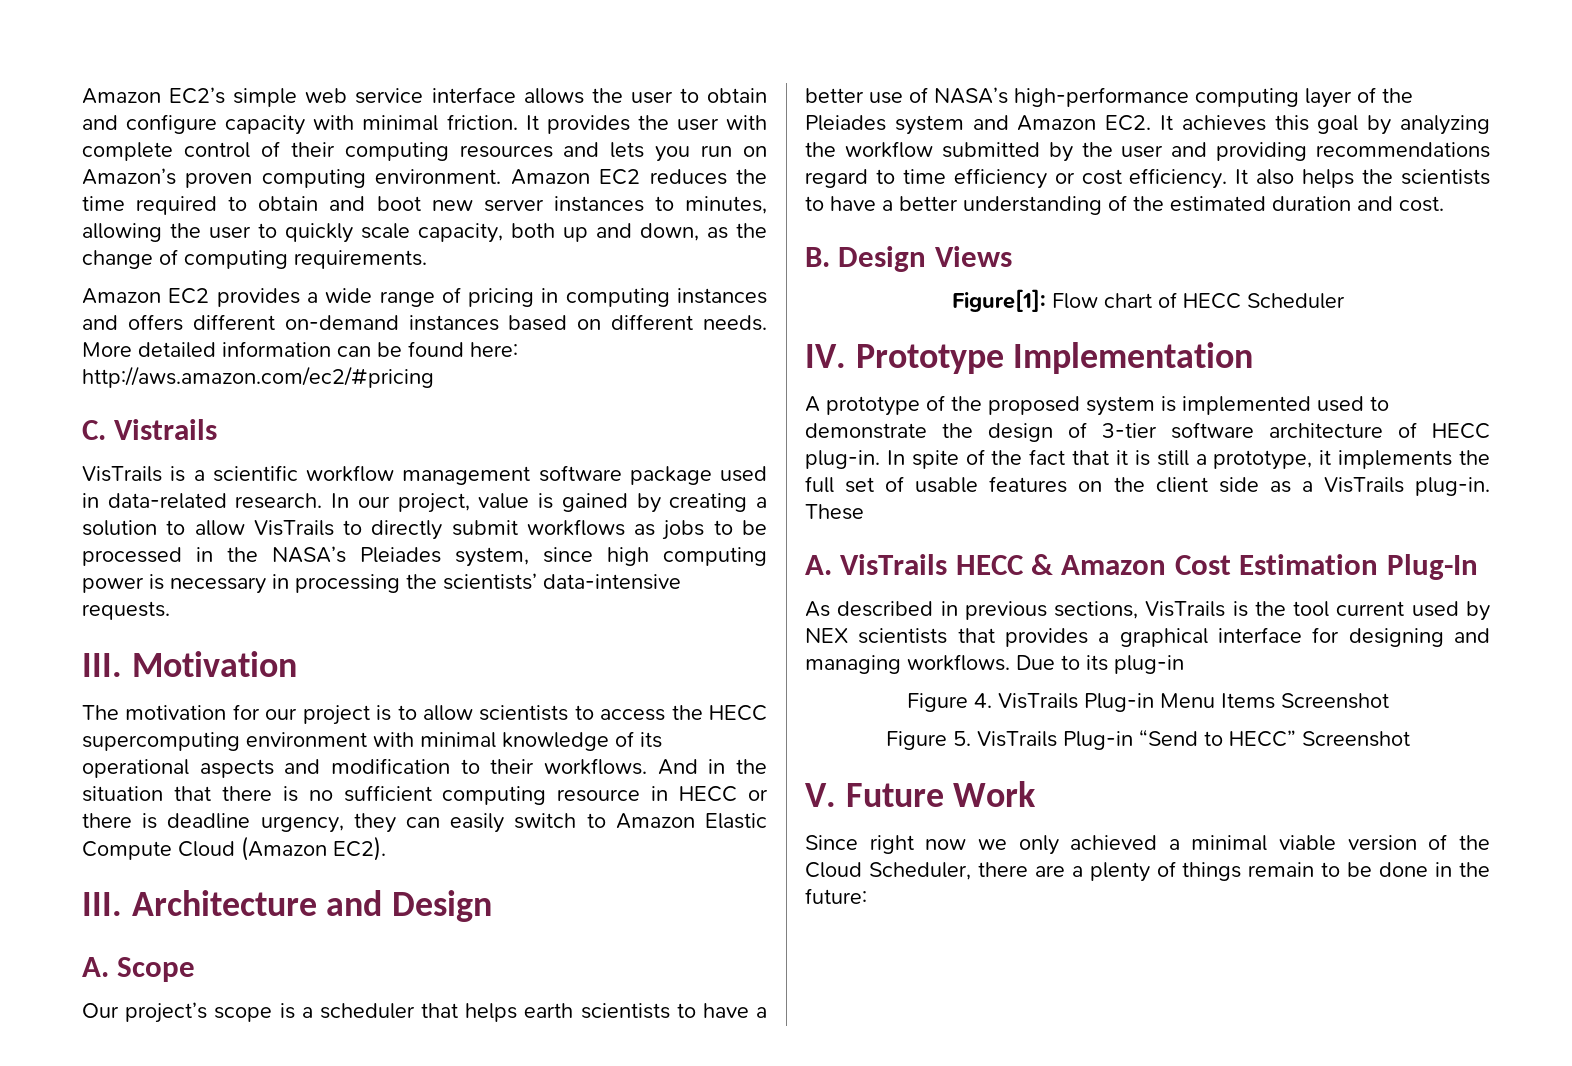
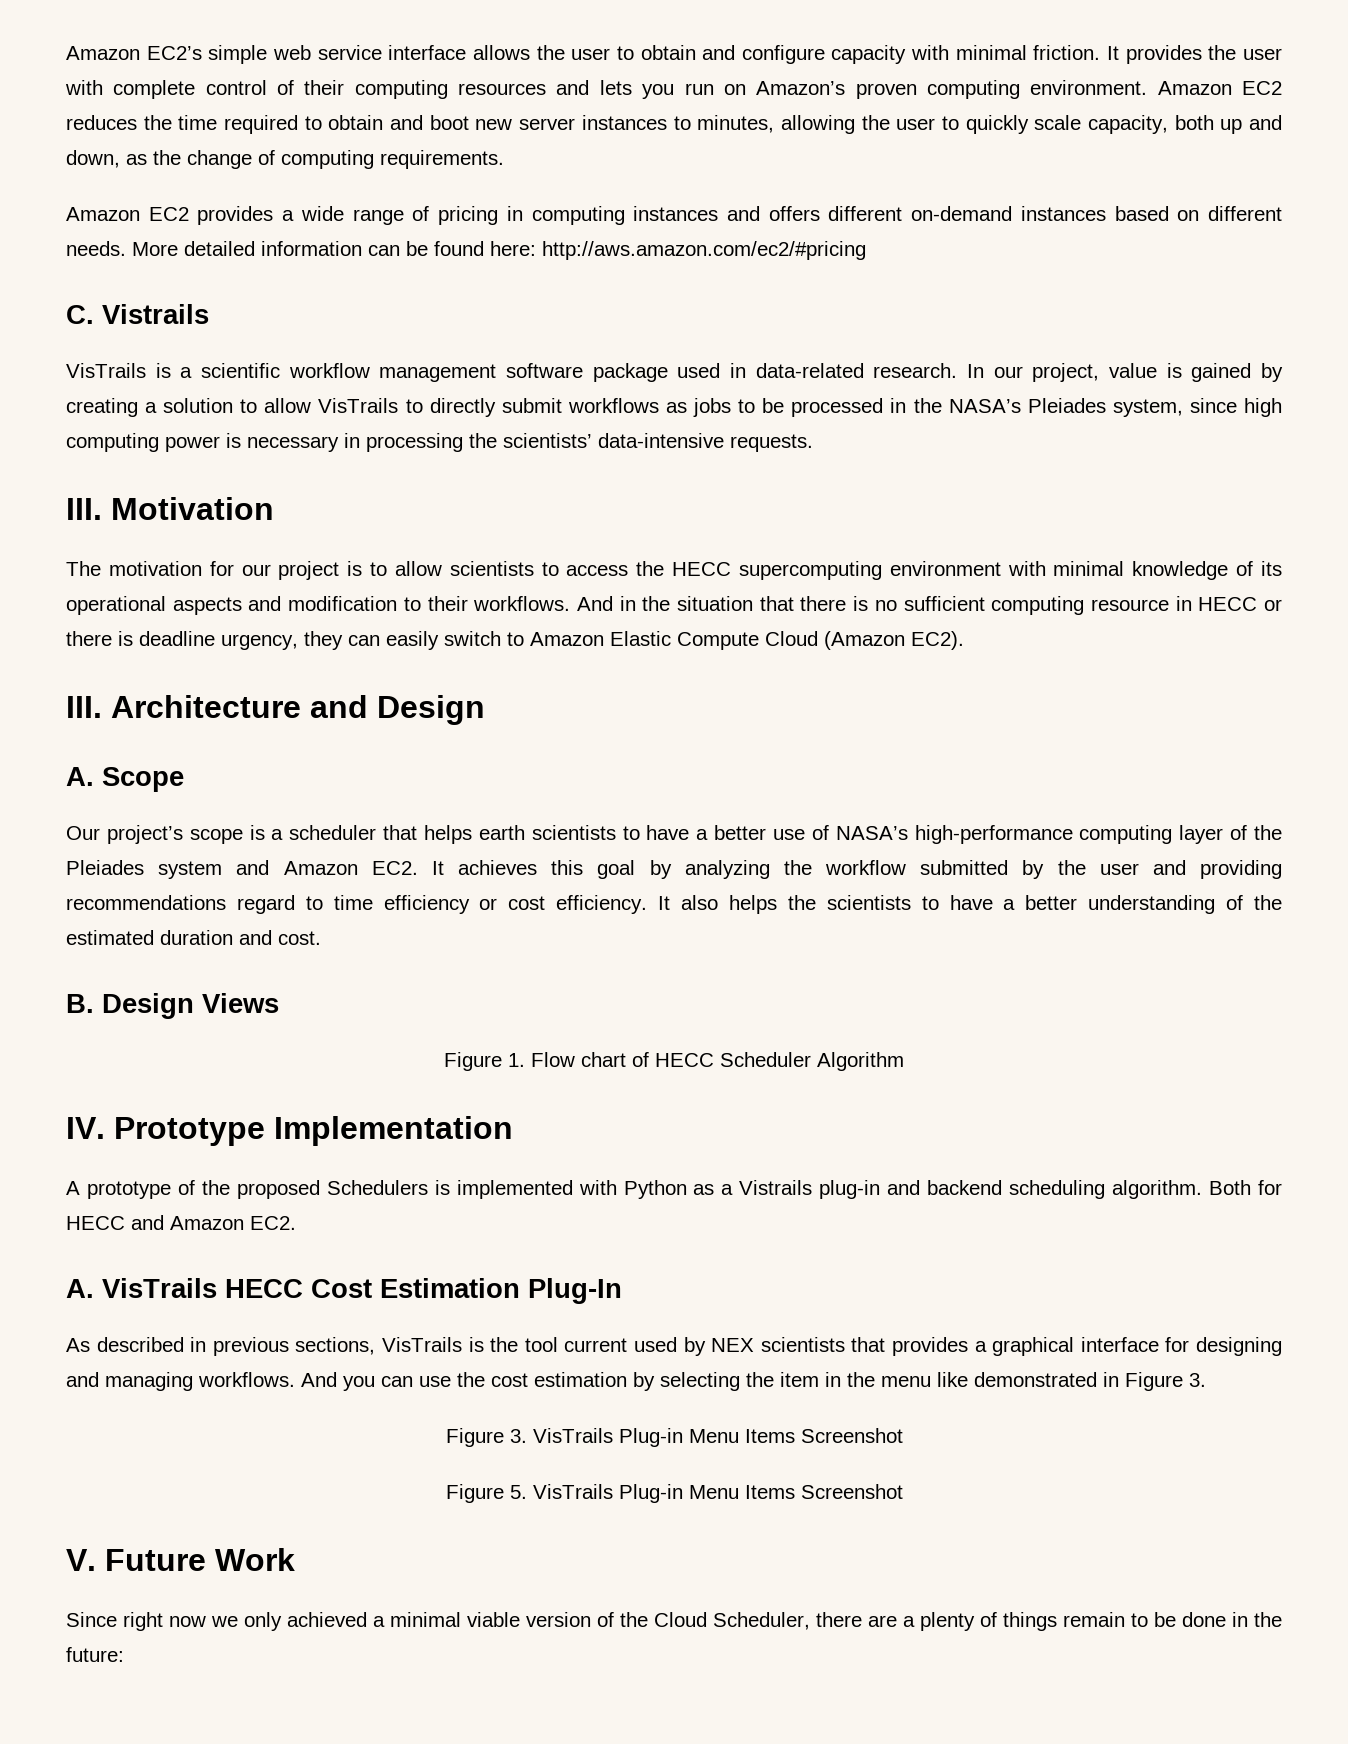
- Figure[1]: Flow chart of HECC Scheduler
+ Figure 1. Flow chart of HECC Scheduler Algorithm
- A prototype of the proposed system is implemented used to demonstrate the design of 3-tier software architecture of HECC plug-in. In spite of the fact that it is still a prototype, it implements the full set of usable features on the client side as a VisTrails plug-in. These
+ A prototype of the proposed Schedulers is implemented with Python as a Vistrails plug-in and backend scheduling algorithm. Both for HECC and Amazon EC2.
- A. VisTrails HECC & Amazon Cost Estimation Plug-In
+ A. VisTrails HECC Cost Estimation Plug-In
- Due to its plug-in
- Figure 4. VisTrails Plug-in Menu Items Screenshot
+ And you can use the cost estimation by selecting the item in the menu like demonstrated in Figure 3.
+ Figure 3. VisTrails Plug-in Menu Items Screenshot
- Figure 5. VisTrails Plug-in “Send to HECC” Screenshot
+ Figure 5. VisTrails Plug-in Menu Items Screenshot

